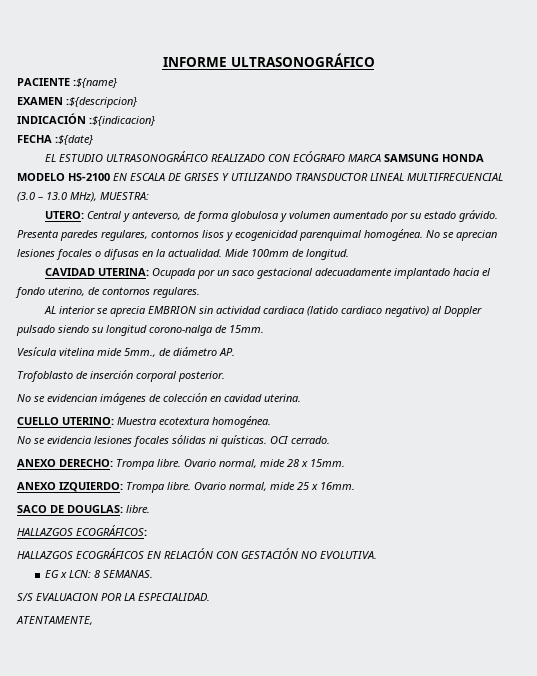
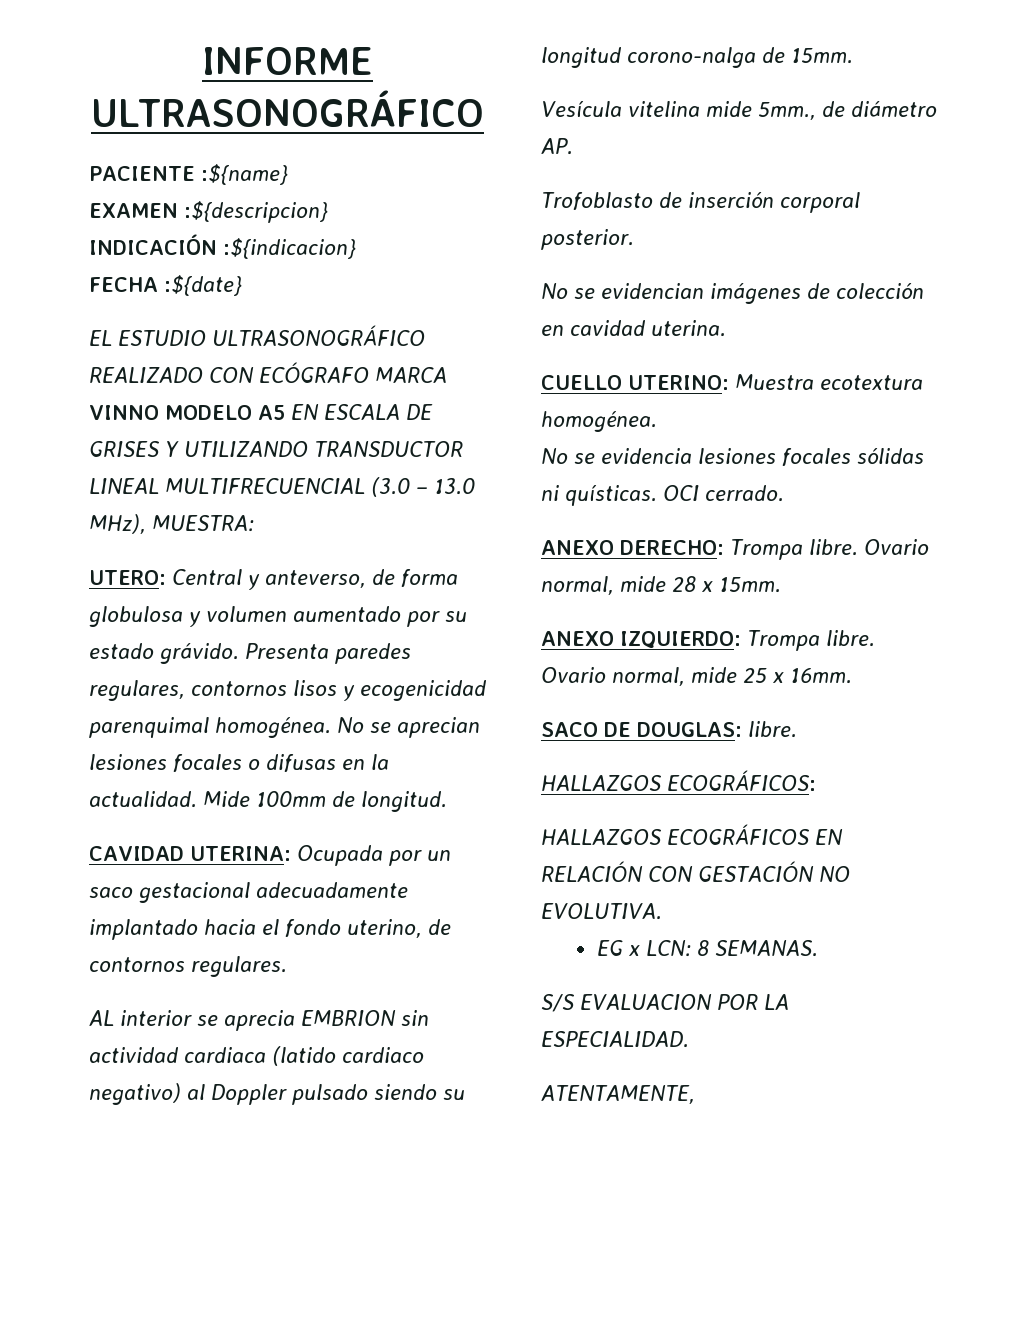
- EL ESTUDIO ULTRASONOGRÁFICO REALIZADO CON ECÓGRAFO MARCA SAMSUNG HONDA MODELO HS-2100 EN ESCALA DE GRISES Y UTILIZANDO TRANSDUCTOR LINEAL MULTIFRECUENCIAL (3.0 – 13.0 MHz), MUESTRA:
+ EL ESTUDIO ULTRASONOGRÁFICO REALIZADO CON ECÓGRAFO MARCA VINNO MODELO A5 EN ESCALA DE GRISES Y UTILIZANDO TRANSDUCTOR LINEAL MULTIFRECUENCIAL (3.0 – 13.0 MHz), MUESTRA:

